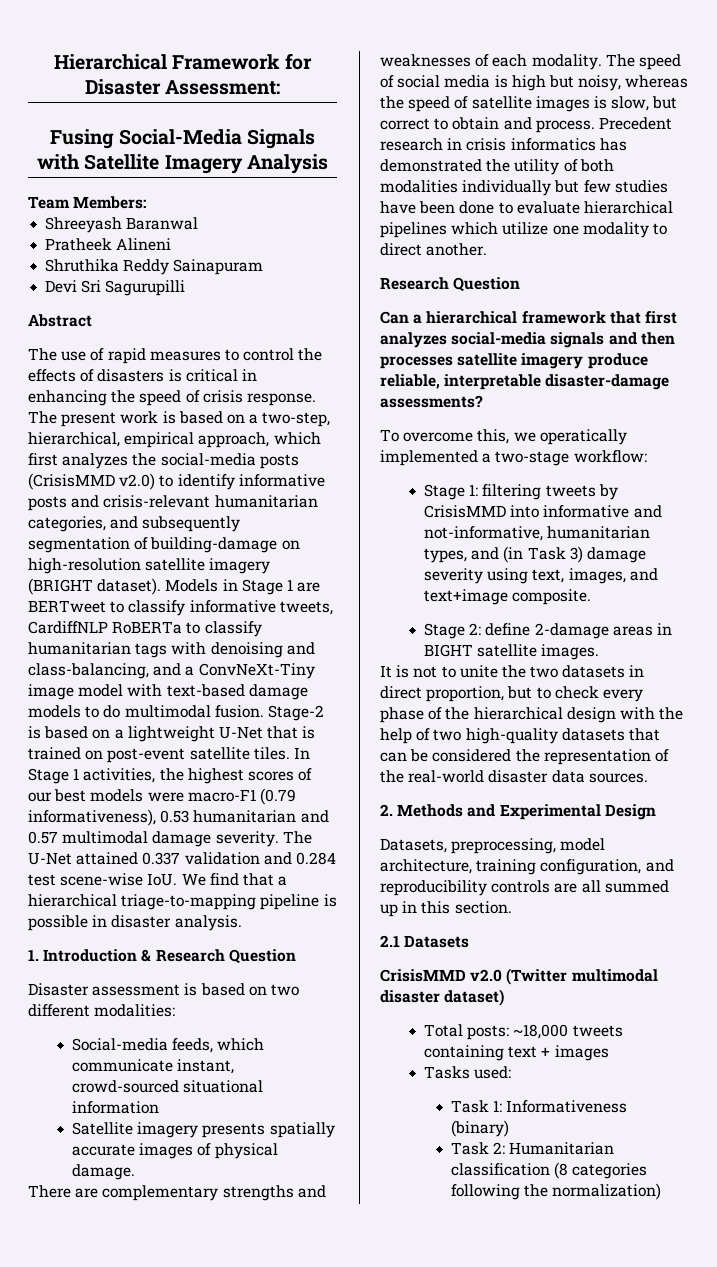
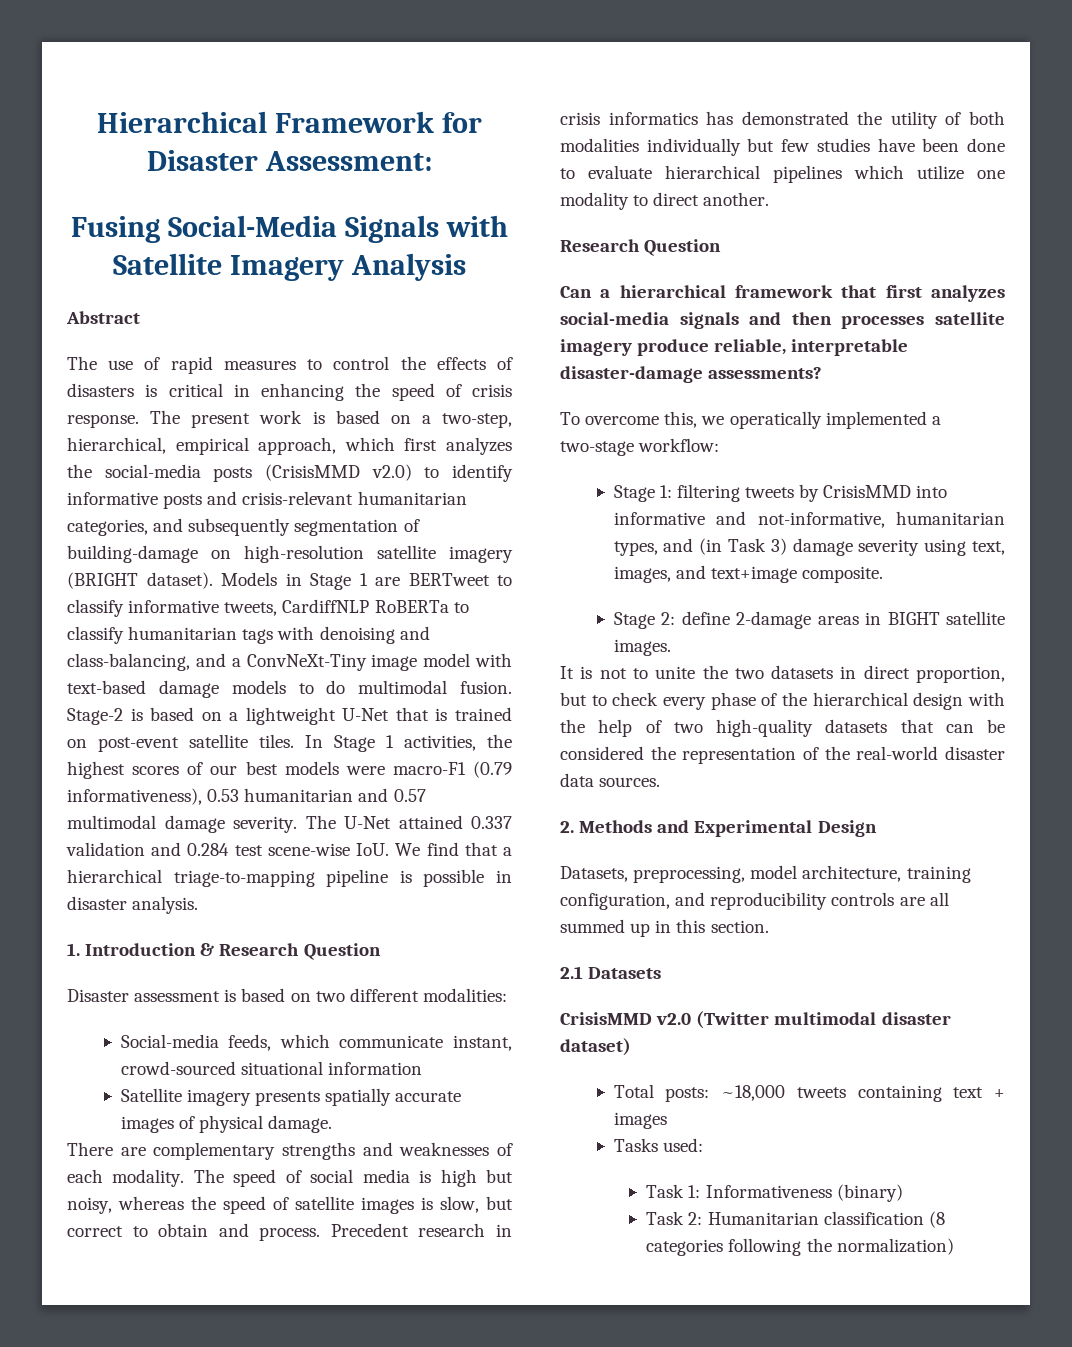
- Team Members:
- Shreeyash Baranwal
- Pratheek Alineni
- Shruthika Reddy Sainapuram
- Devi Sri Sagurupilli

